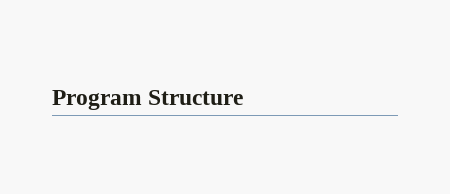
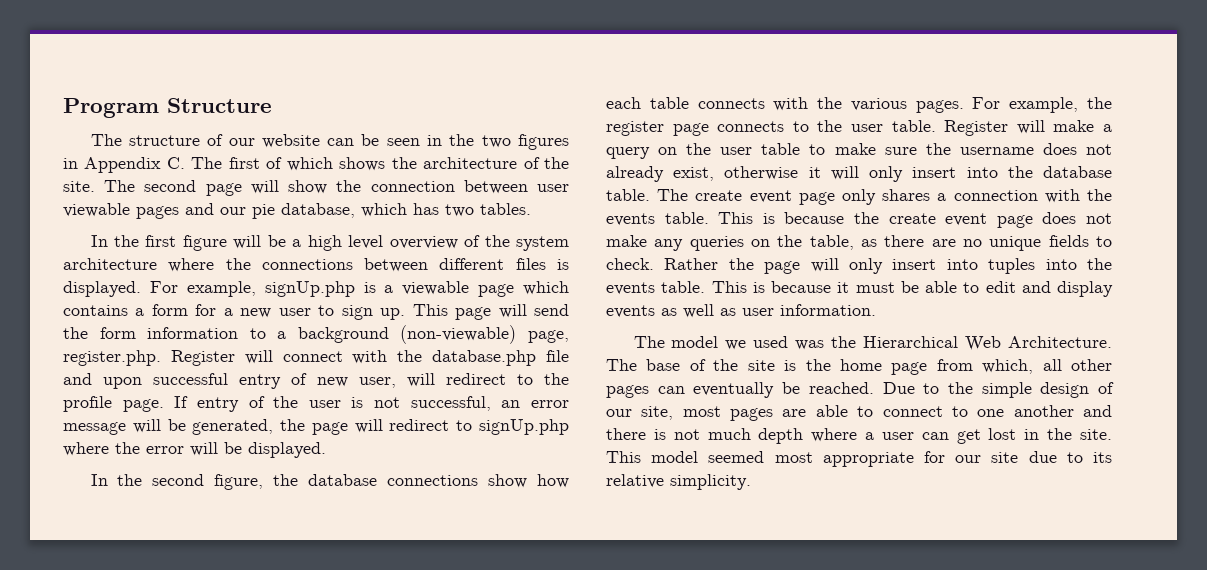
+ The structure of our website can be seen in the two figures in Appendix C. The first of which shows the architecture of the site. The second page will show the connection between user viewable pages and our pie database, which has two tables.
+ In the first figure will be a high level overview of the system architecture where the connections between different files is displayed. For example, signUp.php is a viewable page which contains a form for a new user to sign up. This page will send the form information to a background (non-viewable) page, register.php. Register will connect with the database.php file and upon successful entry of new user, will redirect to the profile page. If entry of the user is not successful, an error message will be generated, the page will redirect to signUp.php where the error will be displayed.
+ In the second figure, the database connections show how each table connects with the various pages. For example, the register page connects to the user table. Register will make a query on the user table to make sure the username does not already exist, otherwise it will only insert into the database table. The create event page only shares a connection with the events table. This is because the create event page does not make any queries on the table, as there are no unique fields to check. Rather the page will only insert into tuples into the events table. This is because it must be able to edit and display events as well as user information.
+ The model we used was the Hierarchical Web Architecture. The base of the site is the home page from which, all other pages can eventually be reached. Due to the simple design of our site, most pages are able to connect to one another and there is not much depth where a user can get lost in the site. This model seemed most appropriate for our site due to its relative simplicity.

